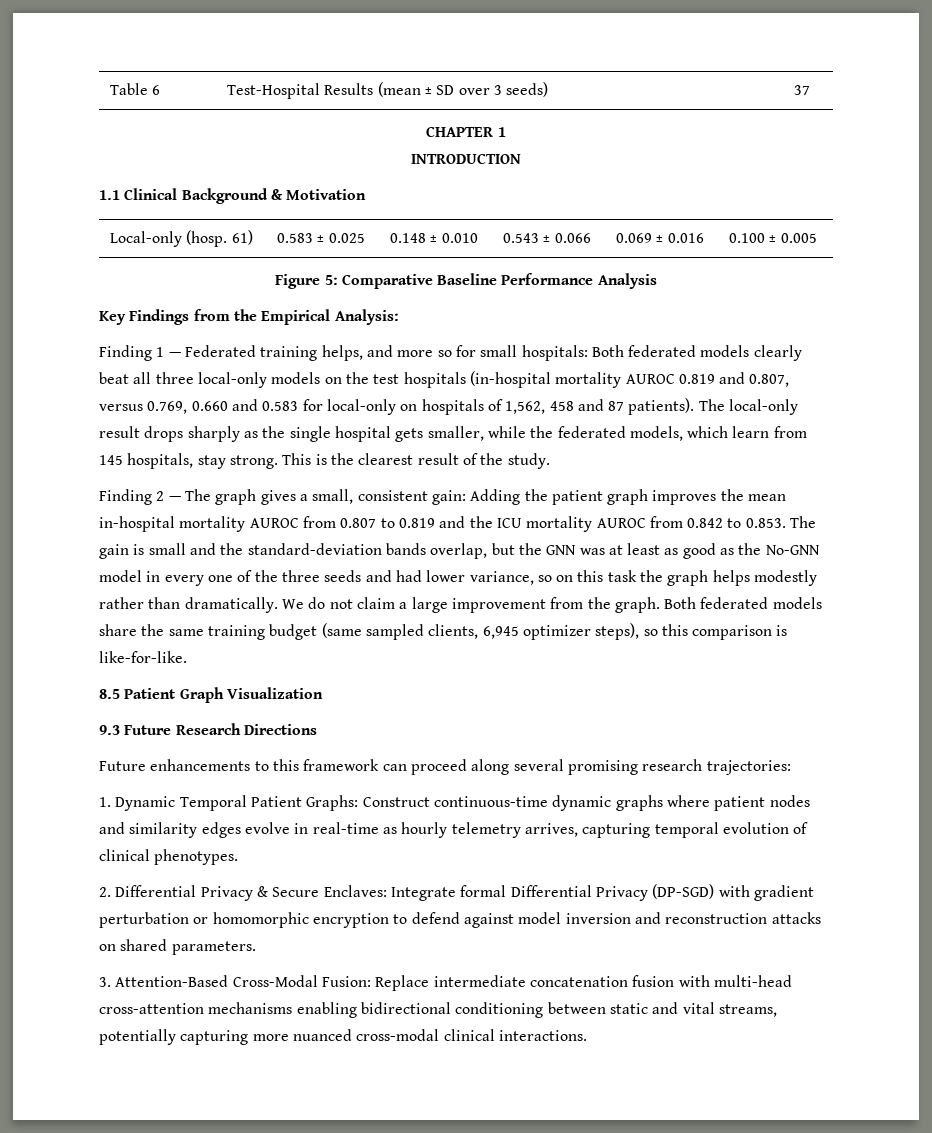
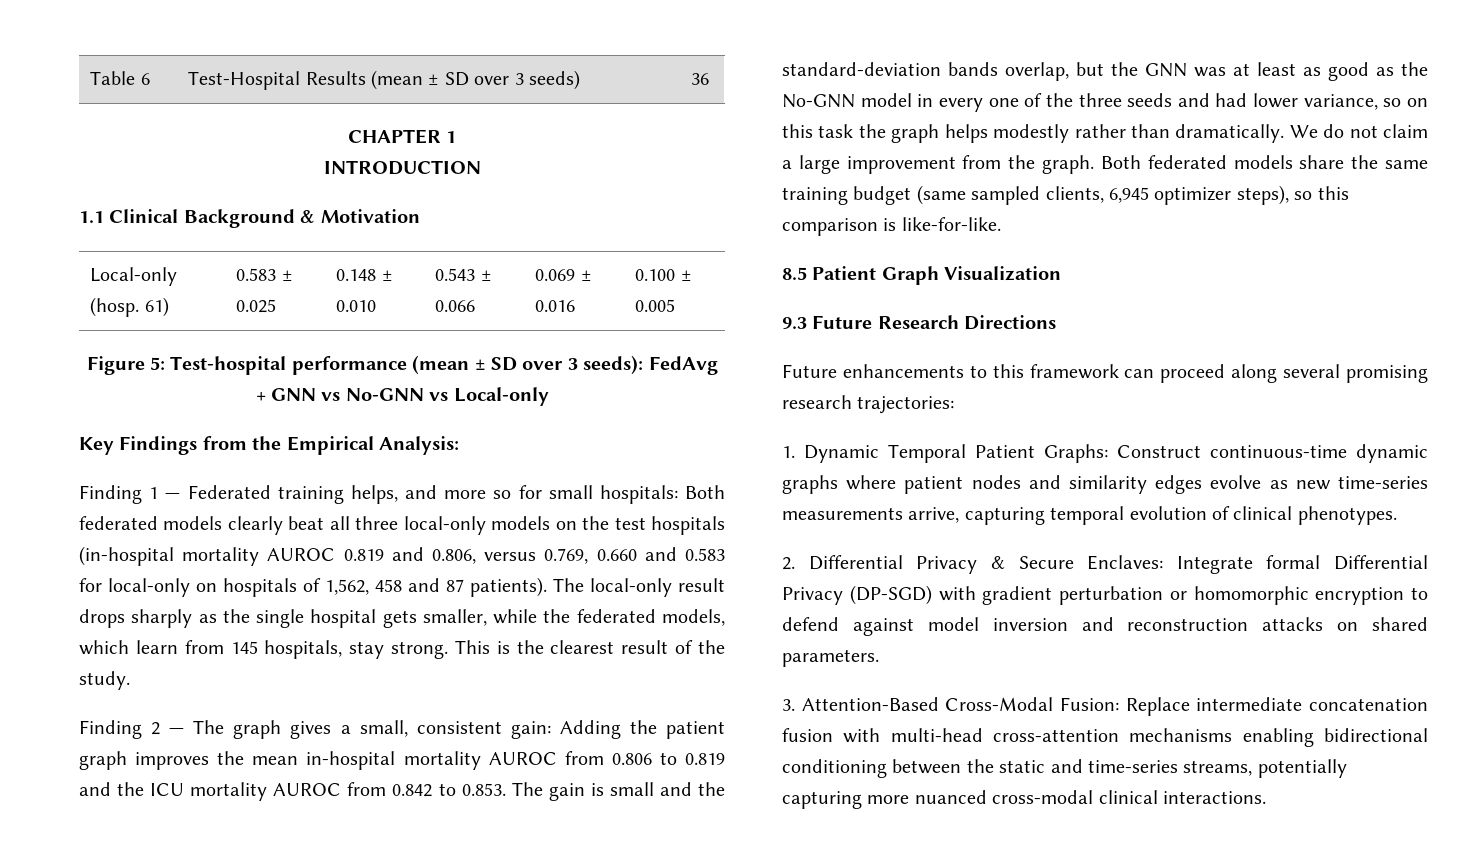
- Table 6 | Test-Hospital Results (mean ± SD over 3 seeds) | 37
+ Table 6 | Test-Hospital Results (mean ± SD over 3 seeds) | 36
- Figure 5: Comparative Baseline Performance Analysis
+ Figure 5: Test-hospital performance (mean ± SD over 3 seeds): FedAvg + GNN vs No-GNN vs Local-only
- Finding 1 — Federated training helps, and more so for small hospitals: Both federated models clearly beat all three local-only models on the test hospitals (in-hospital mortality AUROC 0.819 and 0.807, versus 0.769, 0.660 and 0.583 for local-only on hospitals of 1,562, 458 and 87 patients).
+ Finding 1 — Federated training helps, and more so for small hospitals: Both federated models clearly beat all three local-only models on the test hospitals (in-hospital mortality AUROC 0.819 and 0.806, versus 0.769, 0.660 and 0.583 for local-only on hospitals of 1,562, 458 and 87 patients).
- Adding the patient graph improves the mean in-hospital mortality AUROC from 0.807 to 0.819 and the ICU mortality AUROC from 0.842 to 0.853. The gain is small and the standard-deviation bands overlap, but the GNN was at least as good as the No-GNN model in every one of the three seeds and had lower variance, so on this task the graph helps modestly rather than dramatically.
+ Adding the patient graph improves the mean in-hospital mortality AUROC from 0.806 to 0.819 and the ICU mortality AUROC from 0.842 to 0.853. The gain is small and the standard-deviation bands overlap, but the GNN was at least as good as the No-GNN model in every one of the three seeds and had lower variance, so on this task the graph helps modestly rather than dramatically.
- 1. Dynamic Temporal Patient Graphs: Construct continuous-time dynamic graphs where patient nodes and similarity edges evolve in real-time as hourly telemetry arrives, capturing temporal evolution of clinical phenotypes.
+ 1. Dynamic Temporal Patient Graphs: Construct continuous-time dynamic graphs where patient nodes and similarity edges evolve as new time-series measurements arrive, capturing temporal evolution of clinical phenotypes.
- 3. Attention-Based Cross-Modal Fusion: Replace intermediate concatenation fusion with multi-head cross-attention mechanisms enabling bidirectional conditioning between static and vital streams, potentially capturing more nuanced cross-modal clinical interactions.
+ 3. Attention-Based Cross-Modal Fusion: Replace intermediate concatenation fusion with multi-head cross-attention mechanisms enabling bidirectional conditioning between the static and time-series streams, potentially capturing more nuanced cross-modal clinical interactions.

